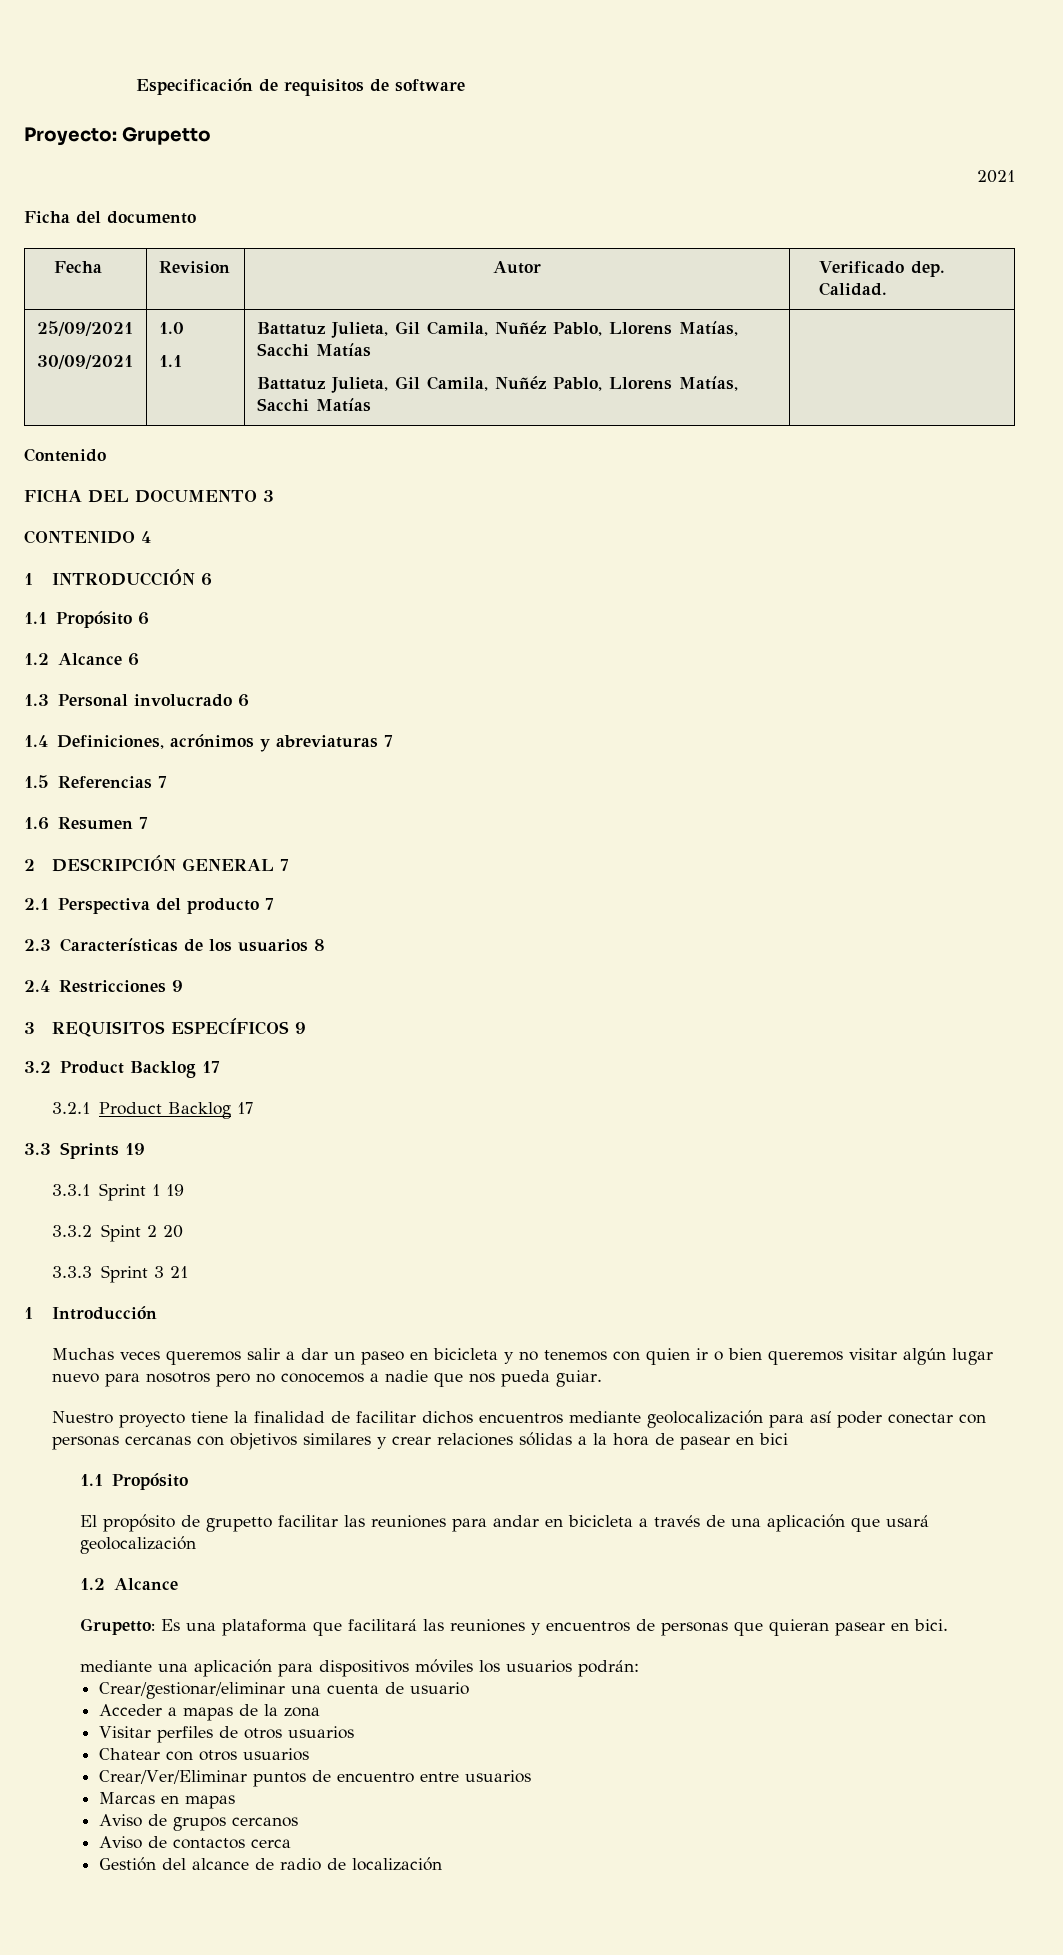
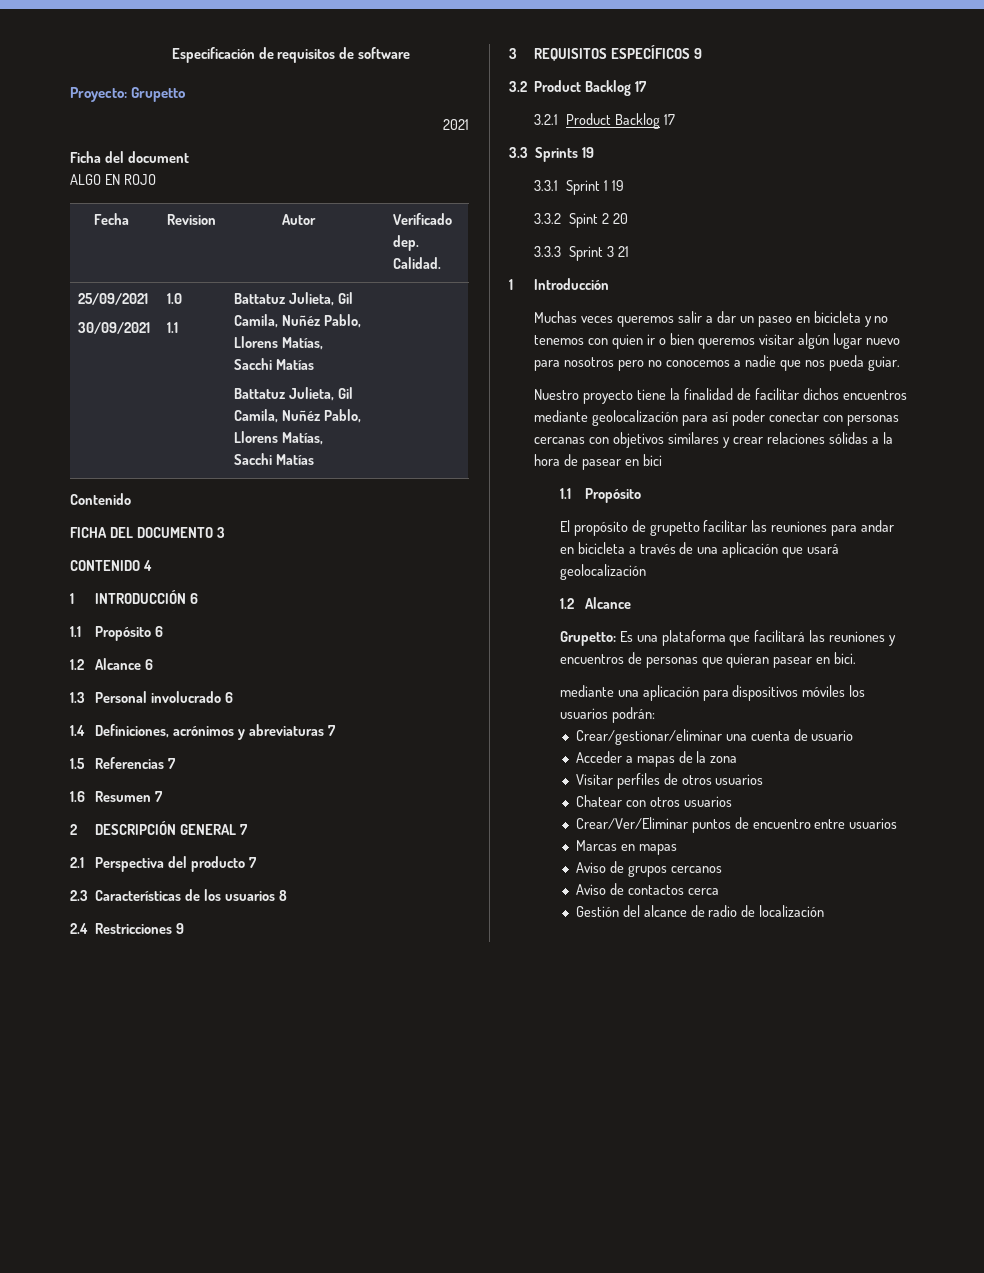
- Ficha del documento
+ Ficha del document
+ ALGO EN ROJO

